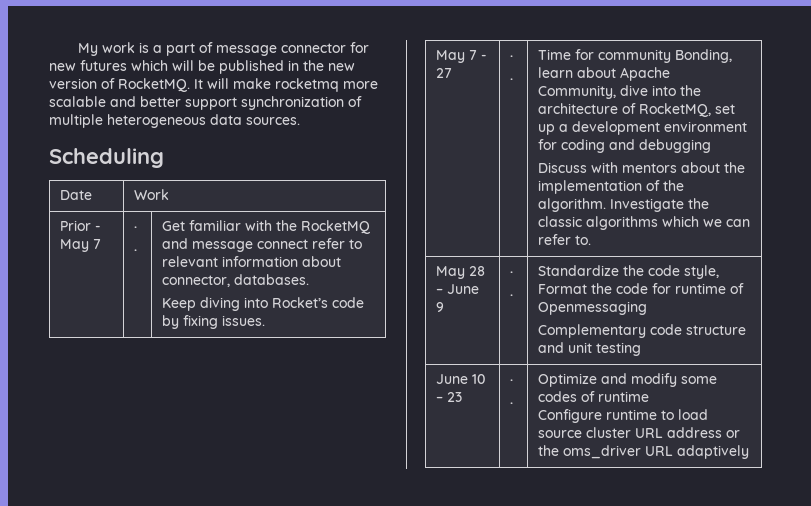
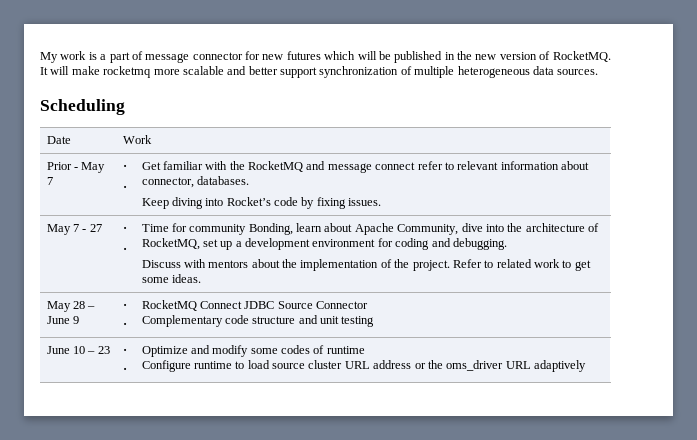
- Time for community Bonding, learn about Apache Community, dive into the architecture of RocketMQ, set up a development environment for coding and debugging
+ Time for community Bonding, learn about Apache Community, dive into the architecture of RocketMQ, set up a development environment for coding and debugging.
- Discuss with mentors about the implementation of the algorithm. Investigate the classic algorithms which we can refer to.
+ Discuss with mentors about the implementation of the project. Refer to related work to get some ideas.
  May 28 – June 9 | ·
- · | Standardize the code style, Format the code for runtime of Openmessaging
+ · | RocketMQ Connect JDBC Source Connector

